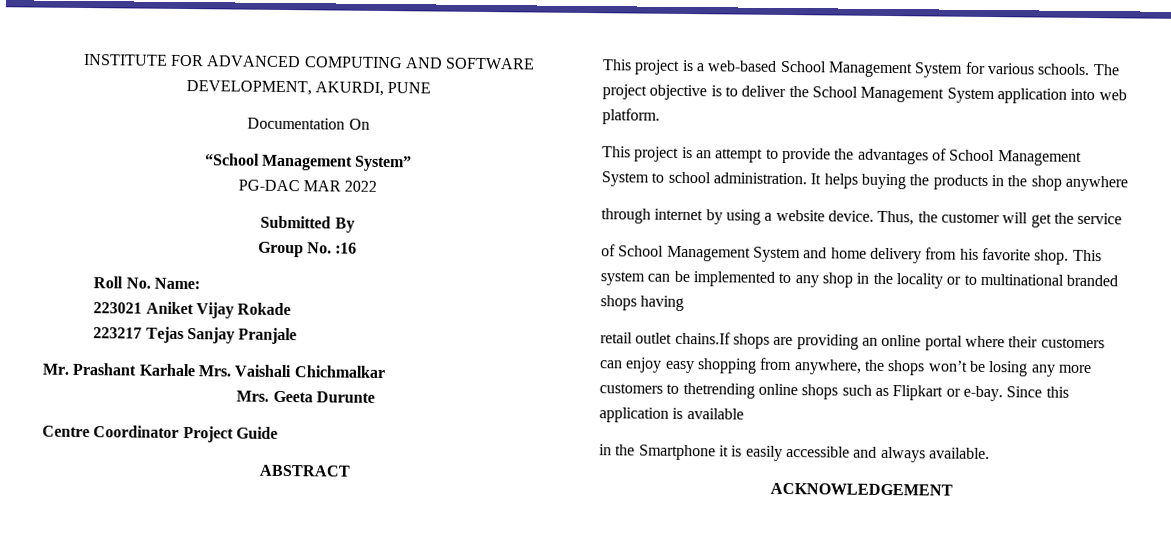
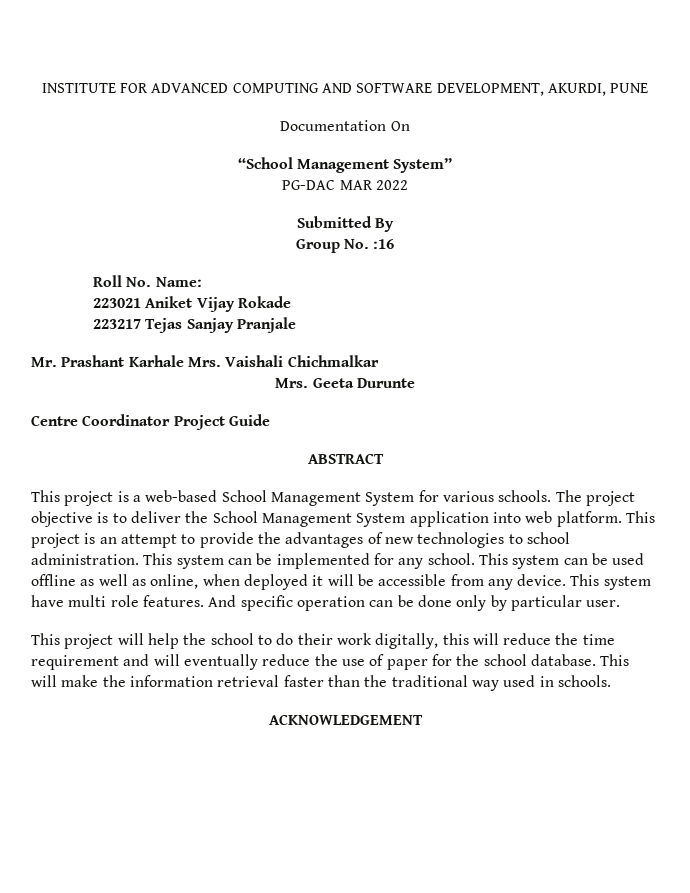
- The project objective is to deliver the School Management System application into web platform.
- This project is an attempt to provide the advantages of School Management System to school administration. It helps buying the products in the shop anywhere
- through internet by using a website device. Thus, the customer will get the service
- of School Management System and home delivery from his favorite shop.
+ The project objective is to deliver the School Management System application into web platform. This project is an attempt to provide the advantages of new technologies to school administration.
- This system can be implemented to any shop in the locality or to multinational branded shops having
- retail outlet chains.If shops are providing an online portal where their customers can enjoy easy shopping from anywhere, the shops won’t be losing any more customers to thetrending online shops such as Flipkart or e-bay. Since this application is available
- in the Smartphone it is easily accessible and always available.
+ This system can be implemented for any school. This system can be used offline as well as online, when deployed it will be accessible from any device. This system have multi role features. And specific operation can be done only by particular user.
+ This project will help the school to do their work digitally, this will reduce the time requirement and will eventually reduce the use of paper for the school database. This will make the information retrieval faster than the traditional way used in schools.

